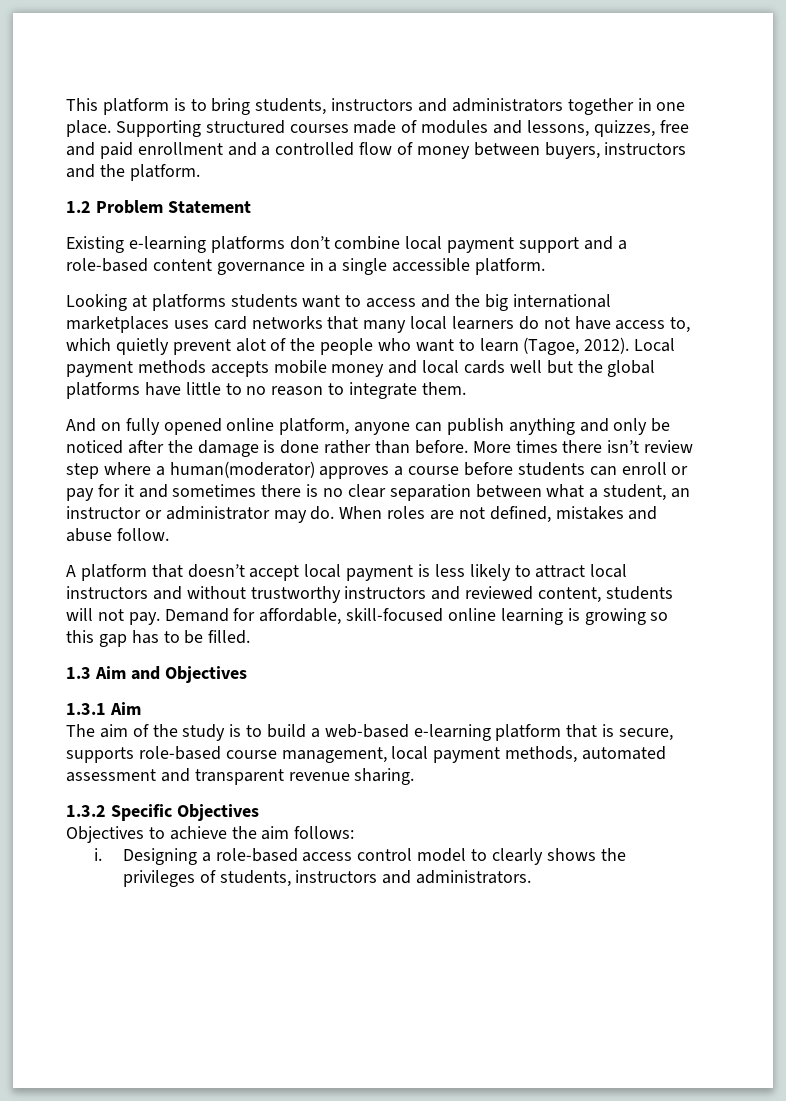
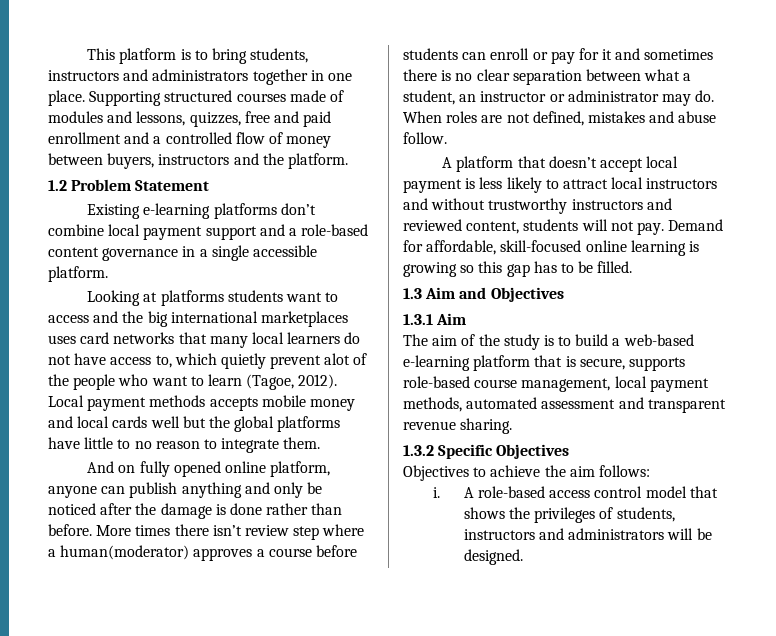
- Designing a role-based access control model to clearly shows the privileges of students, instructors and administrators.
+ A role-based access control model that shows the privileges of students, instructors and administrators will be designed.

